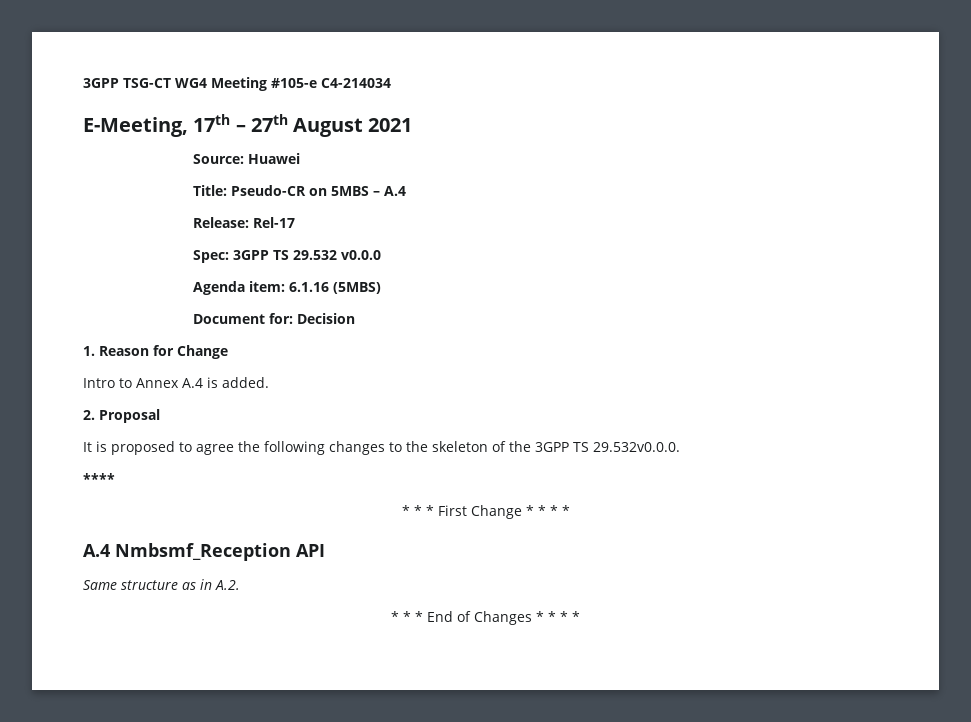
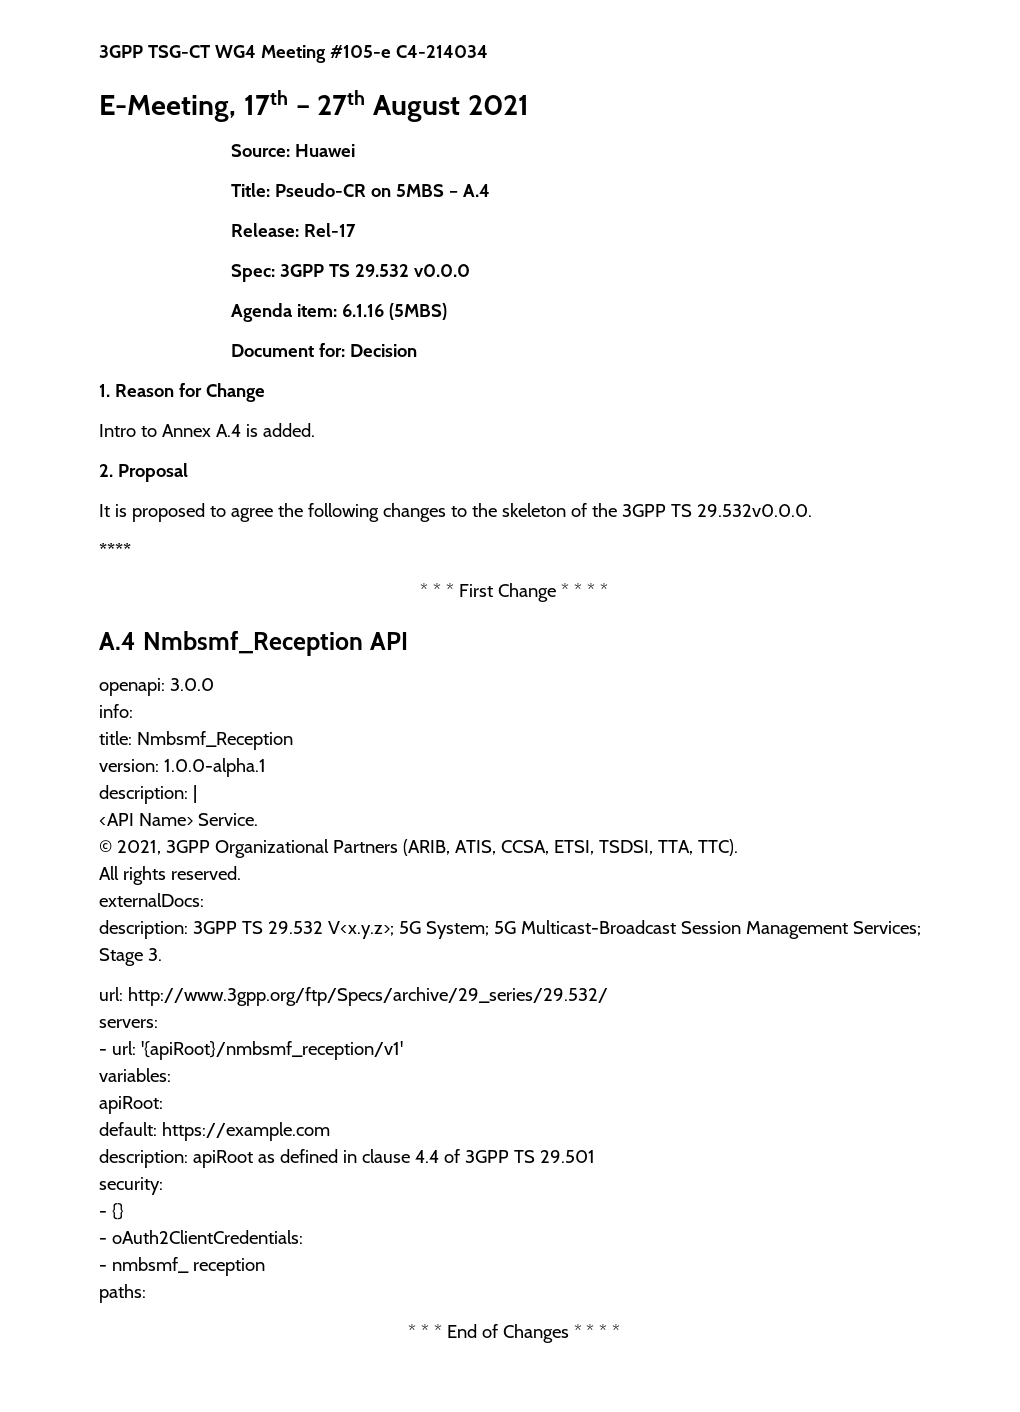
- Same structure as in A.2.
+ openapi: 3.0.0
+ info:
+ title: Nmbsmf_Reception
+ version: 1.0.0-alpha.1
+ description: |
+ <API Name> Service.
+ © 2021, 3GPP Organizational Partners (ARIB, ATIS, CCSA, ETSI, TSDSI, TTA, TTC).
+ All rights reserved.
+ externalDocs:
+ description: 3GPP TS 29.532 V<x.y.z>; 5G System; 5G Multicast-Broadcast Session Management Services; Stage 3.
+ url: http://www.3gpp.org/ftp/Specs/archive/29_series/29.532/
+ servers:
+ - url: '{apiRoot}/nmbsmf_reception/v1'
+ variables:
+ apiRoot:
+ default: https://example.com
+ description: apiRoot as defined in clause 4.4 of 3GPP TS 29.501
+ security:
+ - {}
+ - oAuth2ClientCredentials:
+ - nmbsmf_ reception
+ paths:

